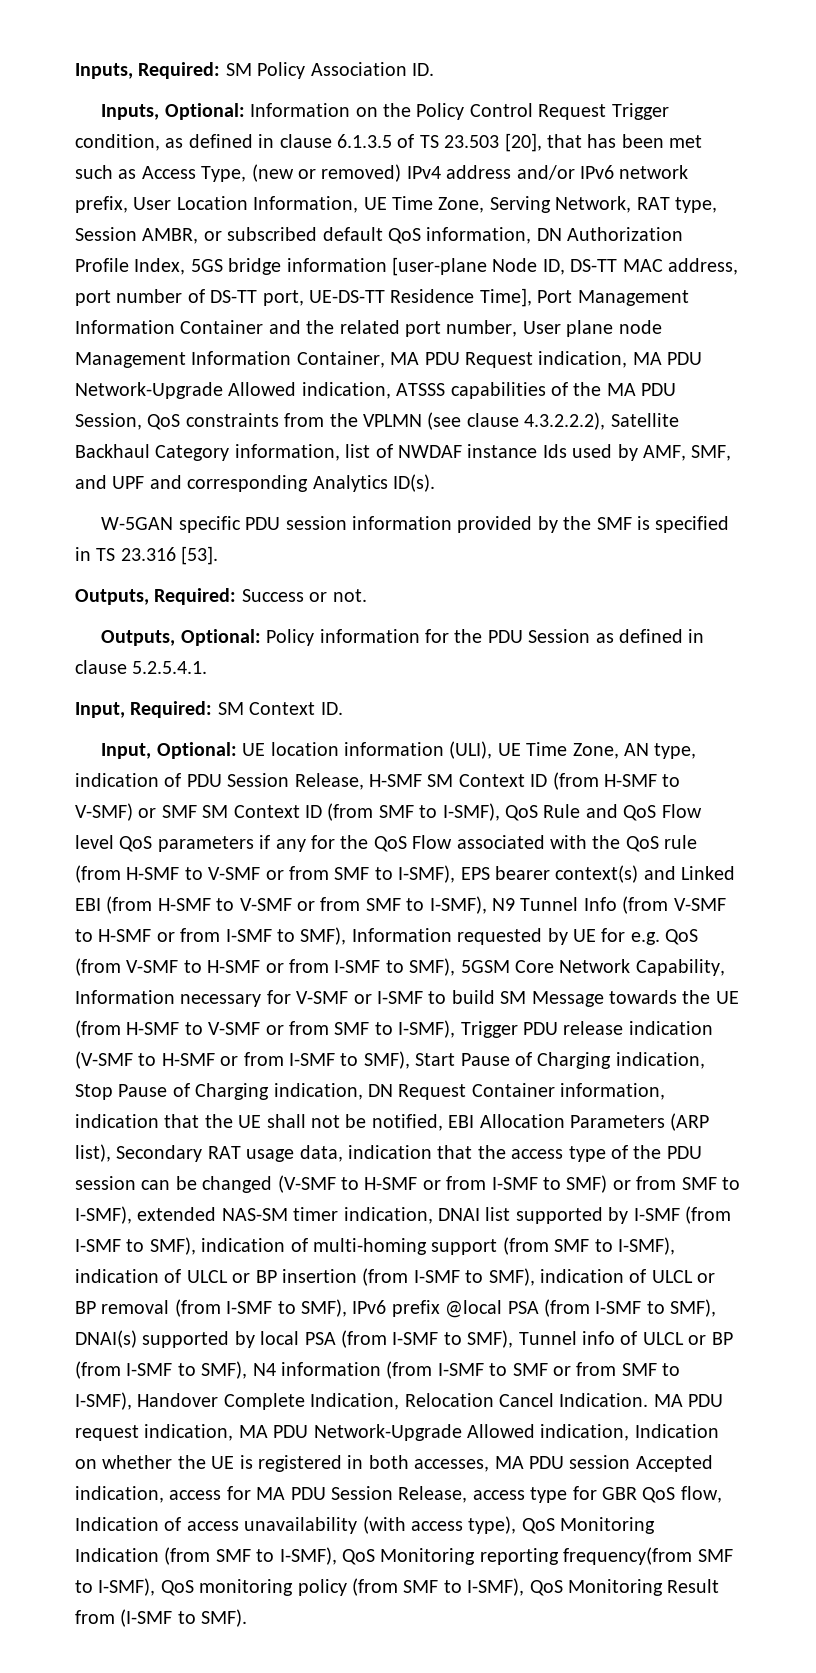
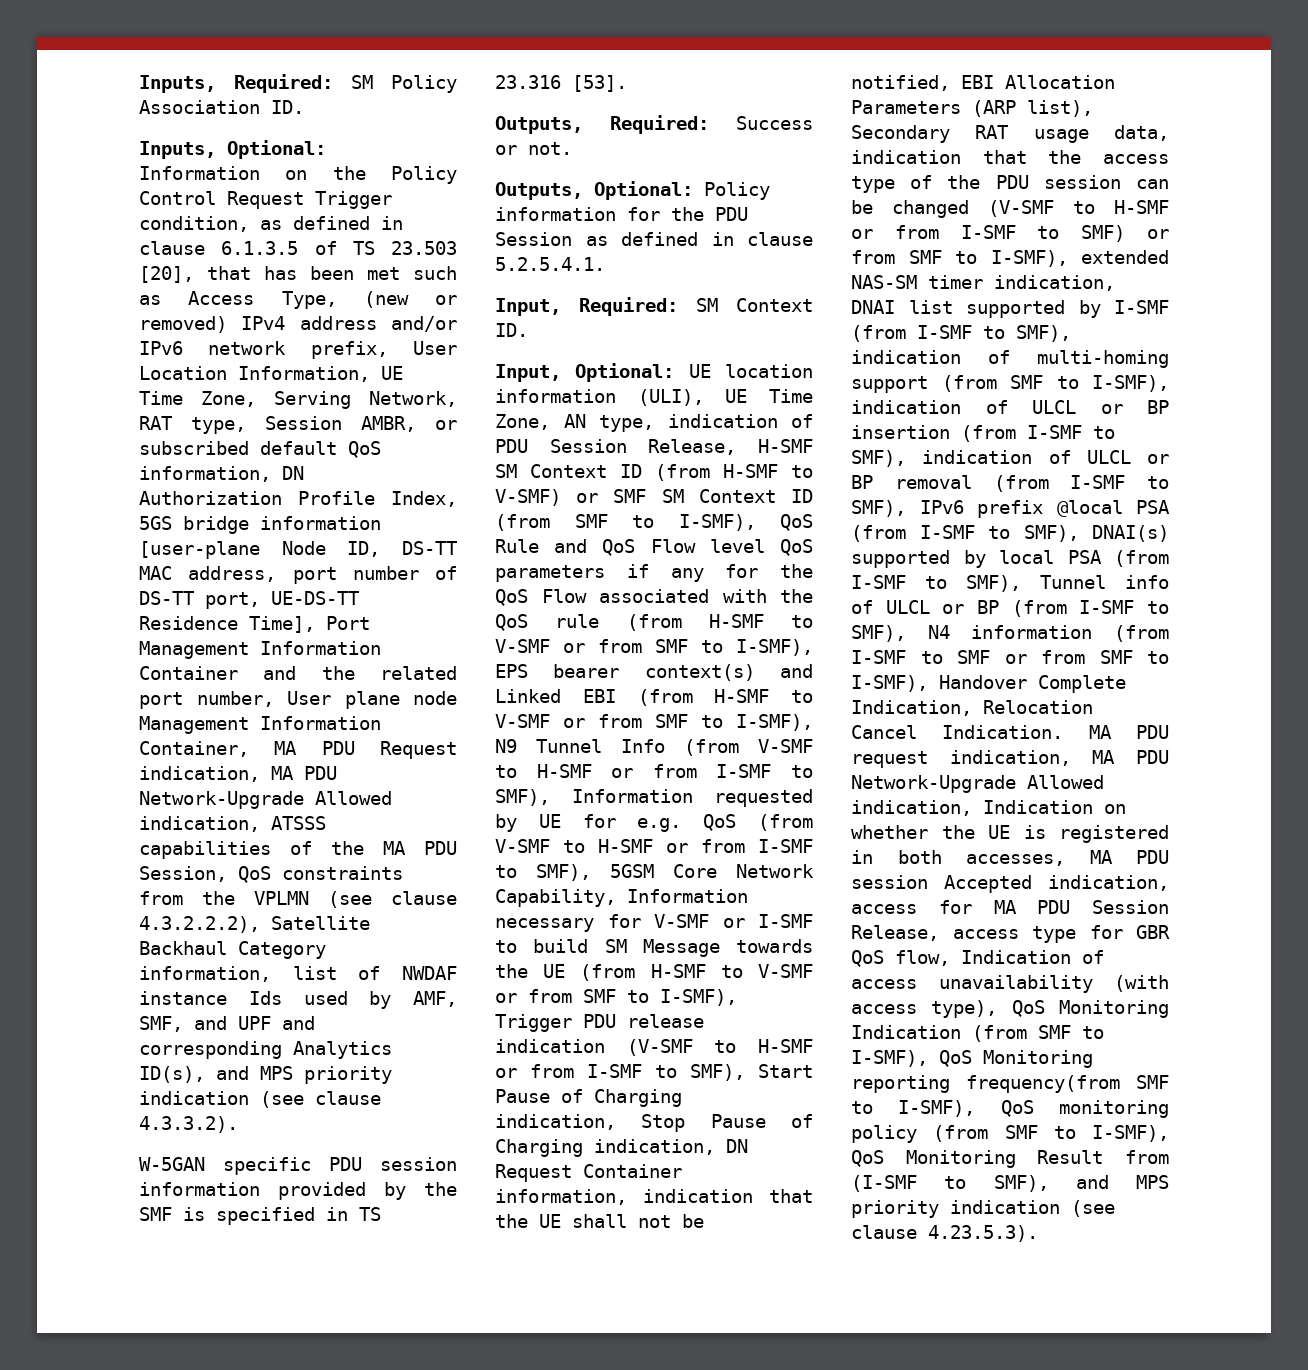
- Information on the Policy Control Request Trigger condition, as defined in clause 6.1.3.5 of TS 23.503 [20], that has been met such as Access Type, (new or removed) IPv4 address and/or IPv6 network prefix, User Location Information, UE Time Zone, Serving Network, RAT type, Session AMBR, or subscribed default QoS information, DN Authorization Profile Index, 5GS bridge information [user-plane Node ID, DS-TT MAC address, port number of DS-TT port, UE-DS-TT Residence Time], Port Management Information Container and the related port number, User plane node Management Information Container, MA PDU Request indication, MA PDU Network-Upgrade Allowed indication, ATSSS capabilities of the MA PDU Session, QoS constraints from the VPLMN (see clause 4.3.2.2.2), Satellite Backhaul Category information, list of NWDAF instance Ids used by AMF, SMF, and UPF and corresponding Analytics ID(s).
+ Information on the Policy Control Request Trigger condition, as defined in clause 6.1.3.5 of TS 23.503 [20], that has been met such as Access Type, (new or removed) IPv4 address and/or IPv6 network prefix, User Location Information, UE Time Zone, Serving Network, RAT type, Session AMBR, or subscribed default QoS information, DN Authorization Profile Index, 5GS bridge information [user-plane Node ID, DS-TT MAC address, port number of DS-TT port, UE-DS-TT Residence Time], Port Management Information Container and the related port number, User plane node Management Information Container, MA PDU Request indication, MA PDU Network-Upgrade Allowed indication, ATSSS capabilities of the MA PDU Session, QoS constraints from the VPLMN (see clause 4.3.2.2.2), Satellite Backhaul Category information, list of NWDAF instance Ids used by AMF, SMF, and UPF and corresponding Analytics ID(s), and MPS priority indication (see clause 4.3.3.2).
- MA PDU request indication, MA PDU Network-Upgrade Allowed indication, Indication on whether the UE is registered in both accesses, MA PDU session Accepted indication, access for MA PDU Session Release, access type for GBR QoS flow, Indication of access unavailability (with access type), QoS Monitoring Indication (from SMF to I-SMF), QoS Monitoring reporting frequency(from SMF to I-SMF), QoS monitoring policy (from SMF to I-SMF), QoS Monitoring Result from (I-SMF to SMF).
+ MA PDU request indication, MA PDU Network-Upgrade Allowed indication, Indication on whether the UE is registered in both accesses, MA PDU session Accepted indication, access for MA PDU Session Release, access type for GBR QoS flow, Indication of access unavailability (with access type), QoS Monitoring Indication (from SMF to I-SMF), QoS Monitoring reporting frequency(from SMF to I-SMF), QoS monitoring policy (from SMF to I-SMF), QoS Monitoring Result from (I-SMF to SMF), and MPS priority indication (see clause 4.23.5.3).

